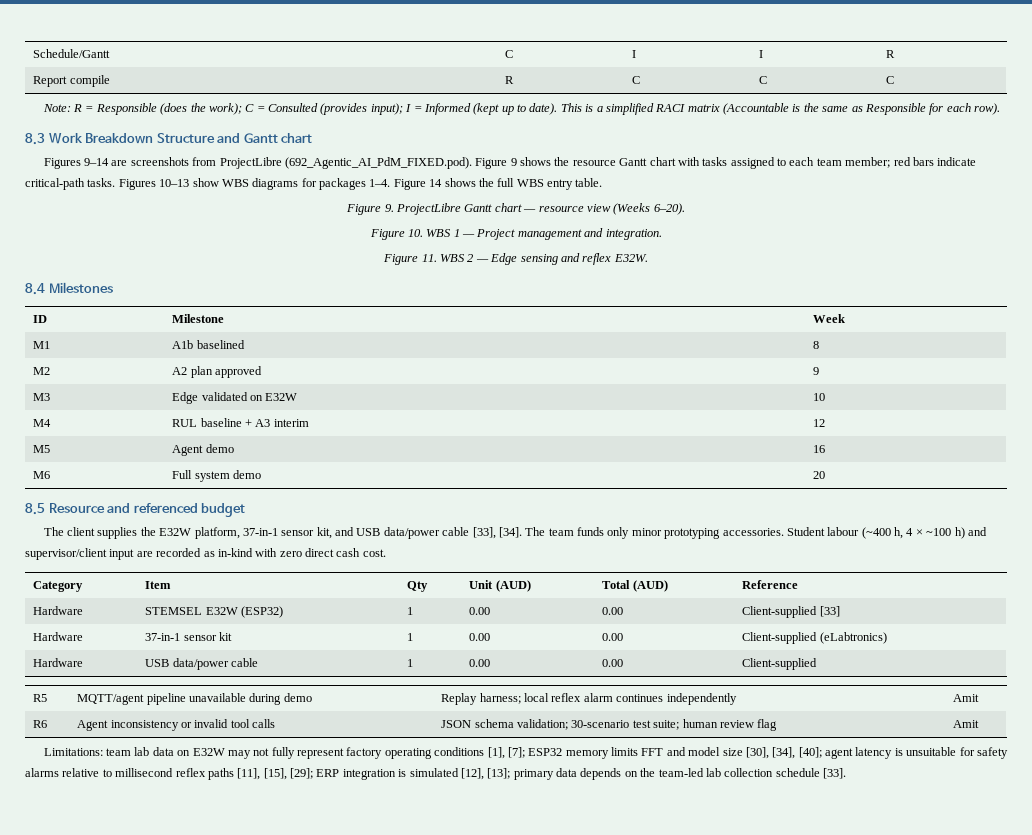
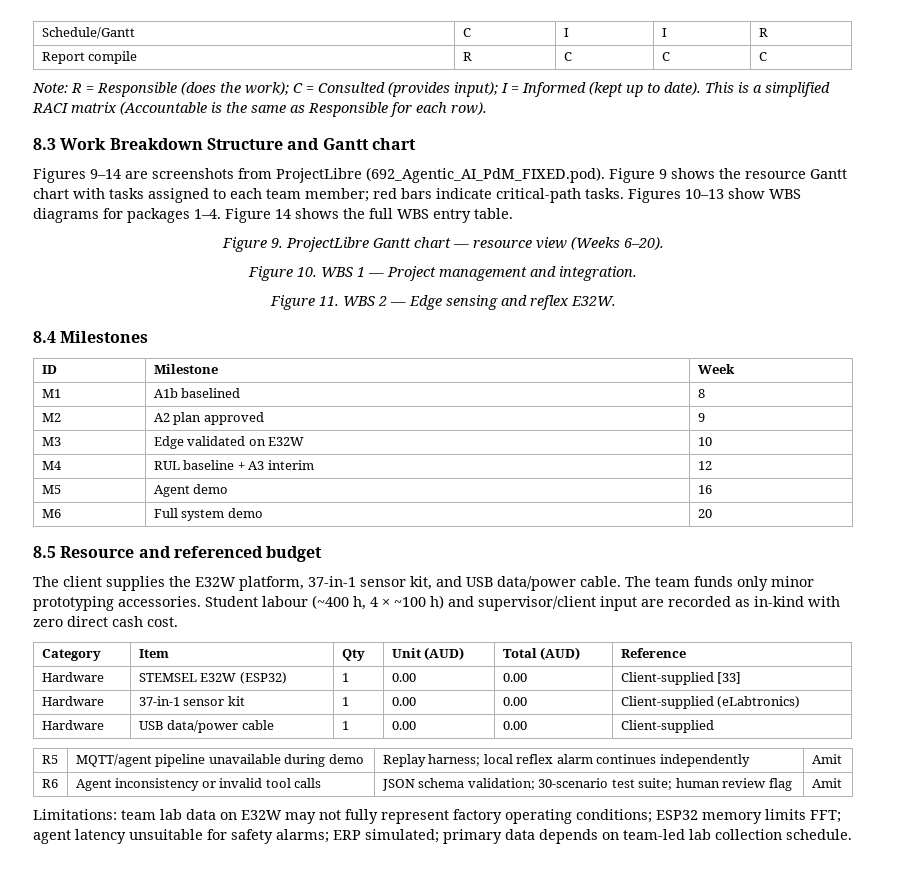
- The client supplies the E32W platform, 37-in-1 sensor kit, and USB data/power cable [33], [34].
+ The client supplies the E32W platform, 37-in-1 sensor kit, and USB data/power cable.
- Limitations: team lab data on E32W may not fully represent factory operating conditions [1], [7]; ESP32 memory limits FFT and model size [30], [34], [40]; agent latency is unsuitable for safety alarms relative to millisecond reflex paths [11], [15], [29]; ERP integration is simulated [12], [13]; primary data depends on the team-led lab collection schedule [33].
+ Limitations: team lab data on E32W may not fully represent factory operating conditions; ESP32 memory limits FFT; agent latency unsuitable for safety alarms; ERP simulated; primary data depends on team-led lab collection schedule.

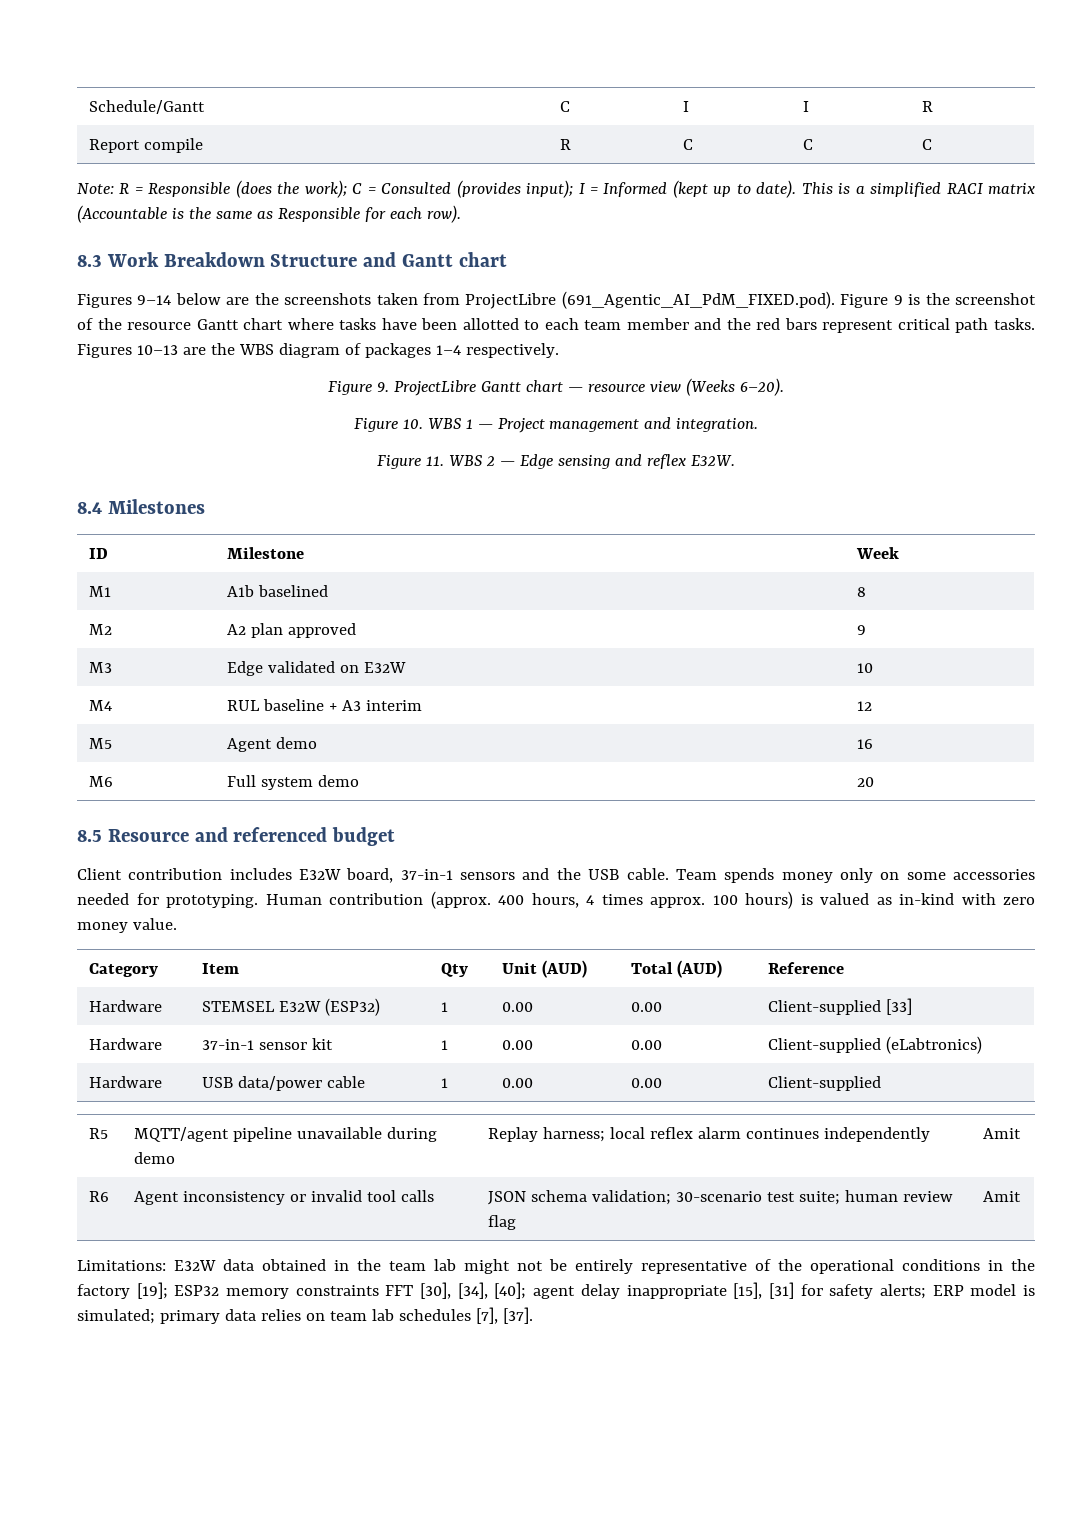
- Figures 9–14 are screenshots from ProjectLibre (692_Agentic_AI_PdM_FIXED.pod). Figure 9 shows the resource Gantt chart with tasks assigned to each team member; red bars indicate critical-path tasks. Figures 10–13 show WBS diagrams for packages 1–4. Figure 14 shows the full WBS entry table.
+ Figures 9–14 below are the screenshots taken from ProjectLibre (691_Agentic_AI_PdM_FIXED.pod). Figure 9 is the screenshot of the resource Gantt chart where tasks have been allotted to each team member and the red bars represent critical path tasks. Figures 10–13 are the WBS diagram of packages 1–4 respectively.
- The client supplies the E32W platform, 37-in-1 sensor kit, and USB data/power cable. The team funds only minor prototyping accessories. Student labour (~400 h, 4 × ~100 h) and supervisor/client input are recorded as in-kind with zero direct cash cost.
+ Client contribution includes E32W board, 37-in-1 sensors and the USB cable. Team spends money only on some accessories needed for prototyping. Human contribution (approx. 400 hours, 4 times approx. 100 hours) is valued as in-kind with zero money value.
- Limitations: team lab data on E32W may not fully represent factory operating conditions; ESP32 memory limits FFT; agent latency unsuitable for safety alarms; ERP simulated; primary data depends on team-led lab collection schedule.
+ Limitations: E32W data obtained in the team lab might not be entirely representative of the operational conditions in the factory [19]; ESP32 memory constraints FFT [30], [34], [40]; agent delay inappropriate [15], [31] for safety alerts; ERP model is simulated; primary data relies on team lab schedules [7], [37].

